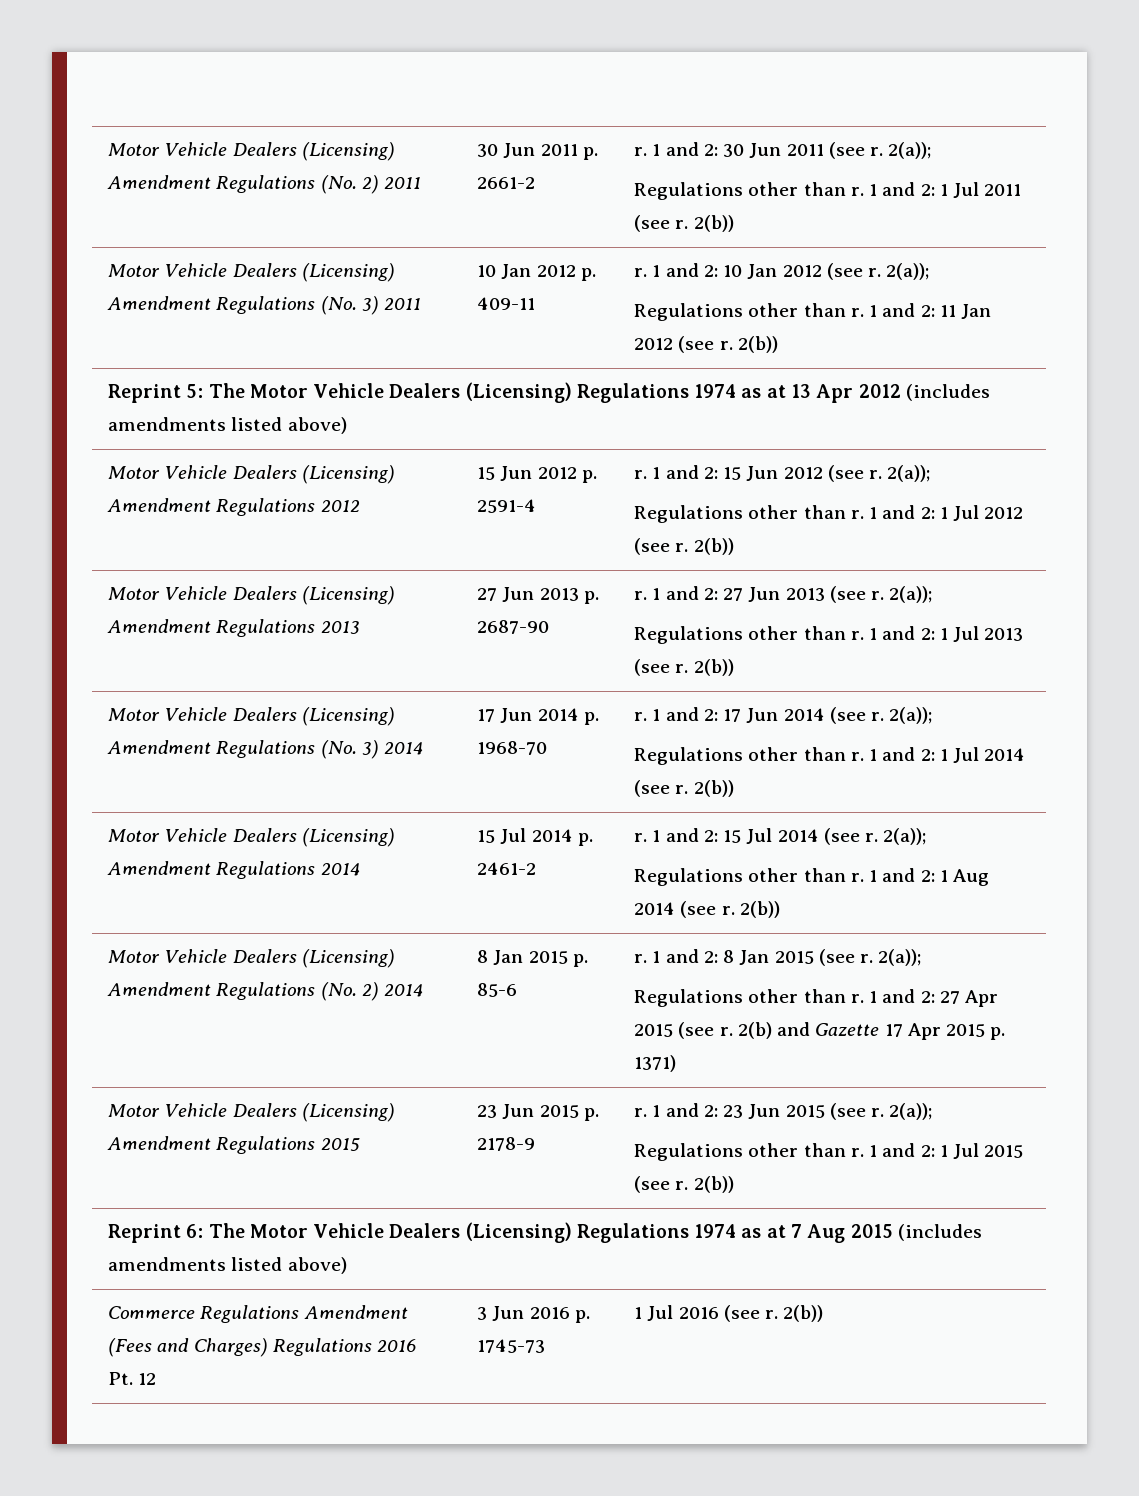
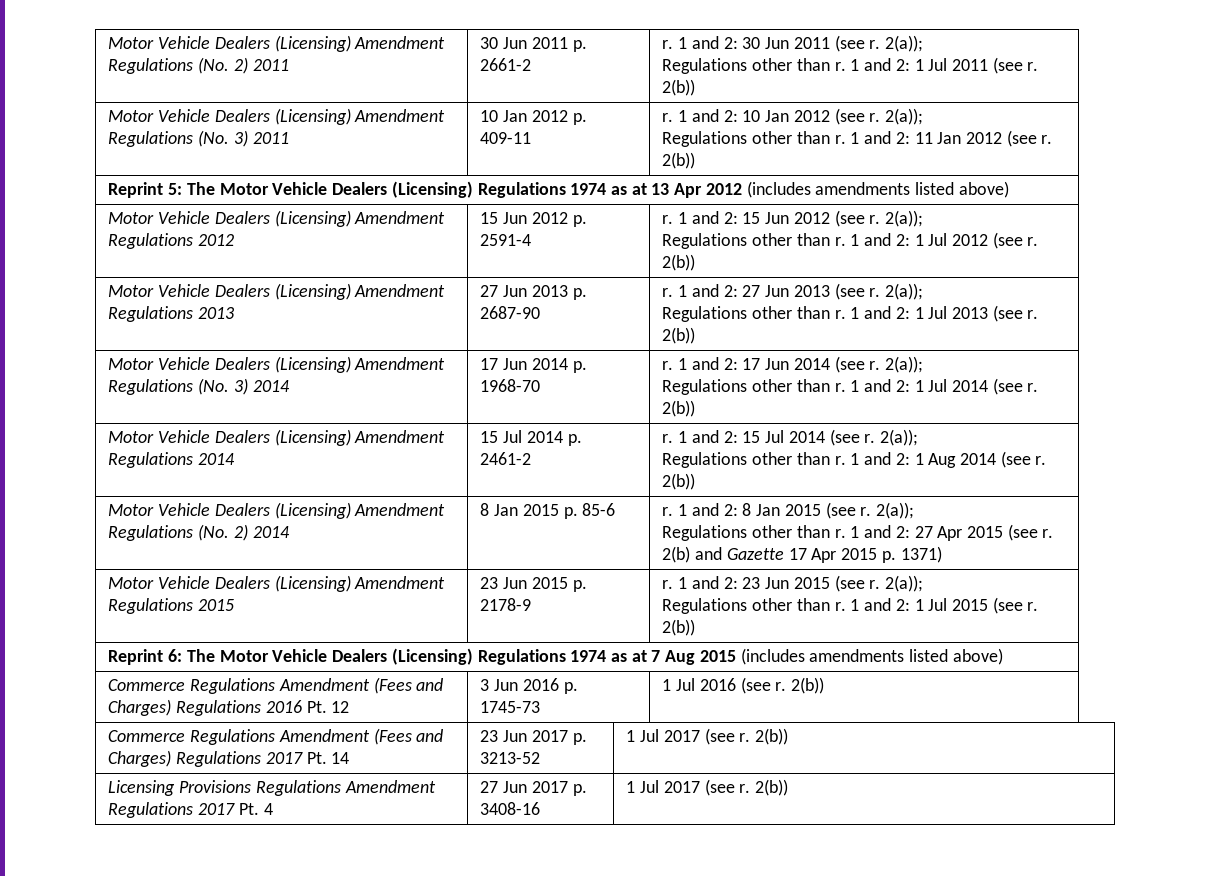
+ Commerce Regulations Amendment (Fees and Charges) Regulations 2017 Pt. 14 | 23 Jun 2017 p. 3213-52 | 1 Jul 2017 (see r. 2(b))
+ Licensing Provisions Regulations Amendment Regulations 2017 Pt. 4 | 27 Jun 2017 p. 3408-16 | 1 Jul 2017 (see r. 2(b))

